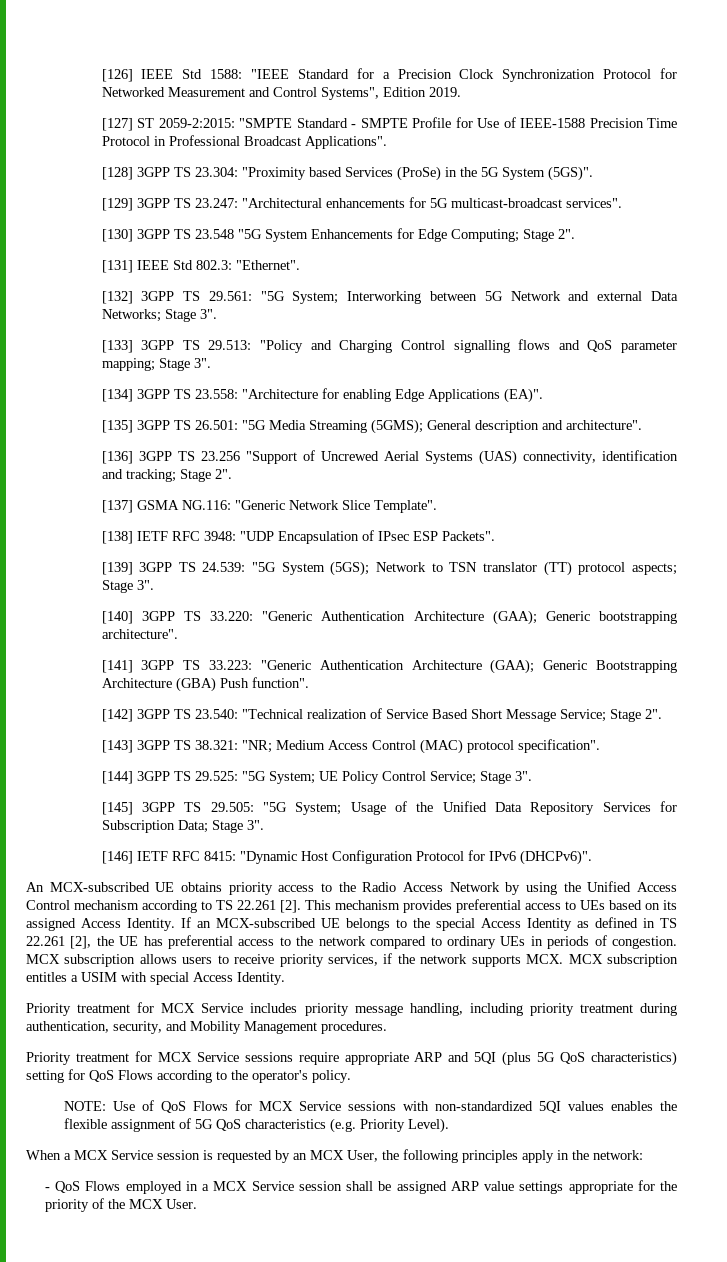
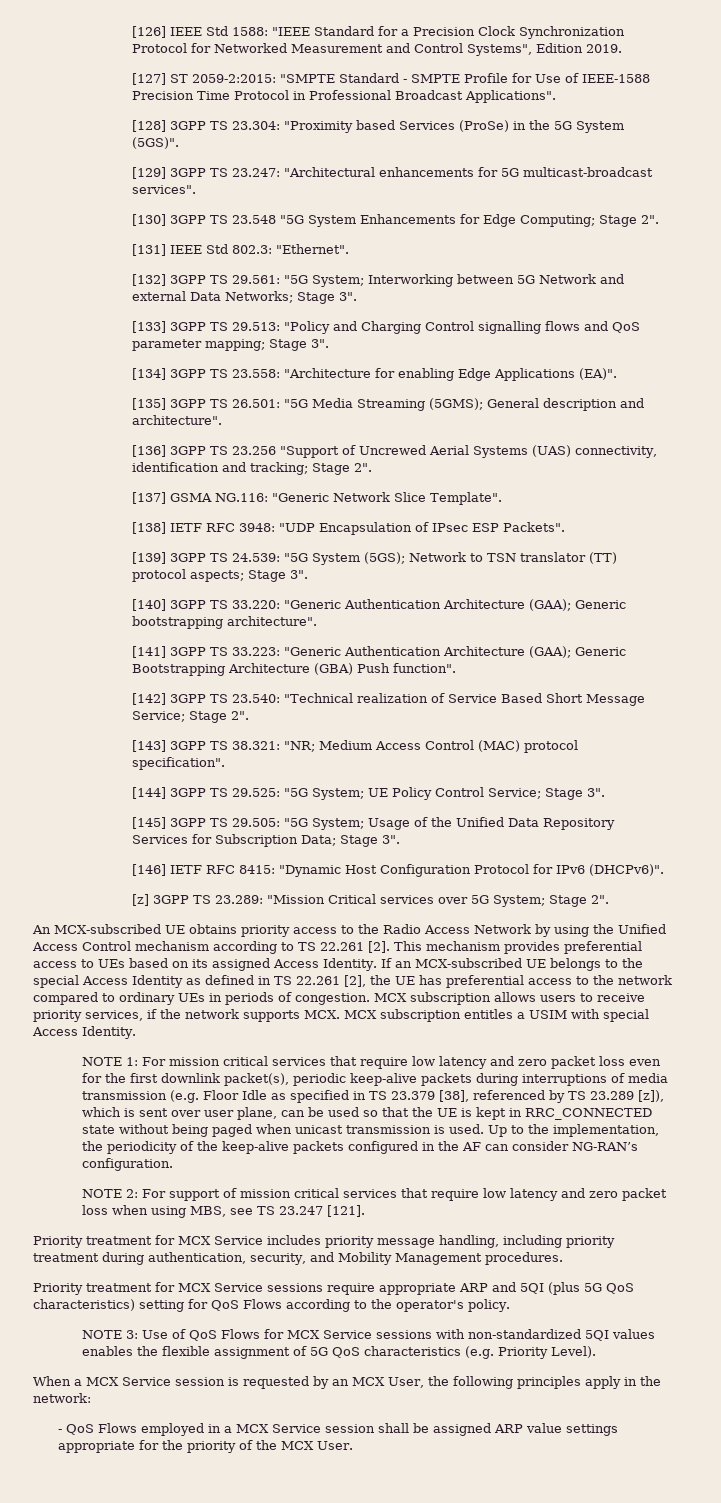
+ [z] 3GPP TS 23.289: "Mission Critical services over 5G System; Stage 2".
+ NOTE 1: For mission critical services that require low latency and zero packet loss even for the first downlink packet(s), periodic keep-alive packets during interruptions of media transmission (e.g. Floor Idle as specified in TS 23.379 [38], referenced by TS 23.289 [z]), which is sent over user plane, can be used so that the UE is kept in RRC_CONNECTED state without being paged when unicast transmission is used. Up to the implementation, the periodicity of the keep-alive packets configured in the AF can consider NG-RAN’s configuration.
+ NOTE 2: For support of mission critical services that require low latency and zero packet loss when using MBS, see TS 23.247 [121].
- NOTE: Use of QoS Flows for MCX Service sessions with non-standardized 5QI values enables the flexible assignment of 5G QoS characteristics (e.g. Priority Level).
+ NOTE 3: Use of QoS Flows for MCX Service sessions with non-standardized 5QI values enables the flexible assignment of 5G QoS characteristics (e.g. Priority Level).

